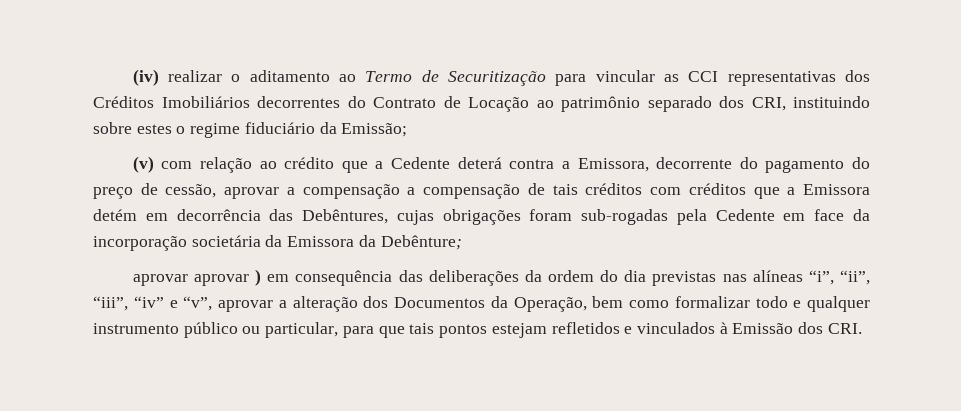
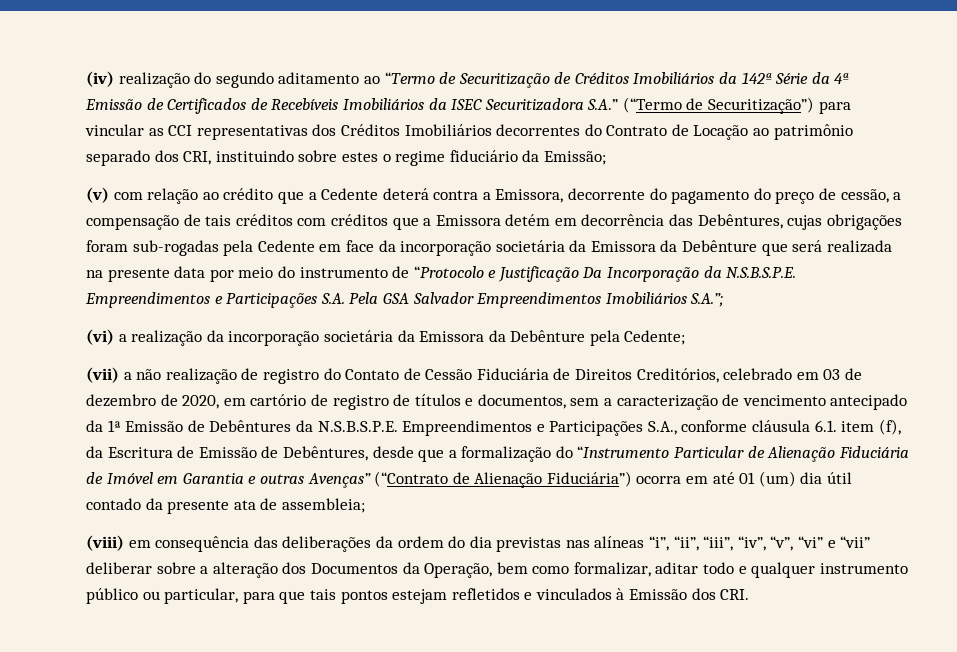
- (iv) realizar o aditamento ao Termo de Securitização para vincular as CCI representativas dos Créditos Imobiliários decorrentes do Contrato de Locação ao patrimônio separado dos CRI, instituindo sobre estes o regime fiduciário da Emissão;
+ (iv) realização do segundo aditamento ao “Termo de Securitização de Créditos Imobiliários da 142ª Série da 4ª Emissão de Certificados de Recebíveis Imobiliários da ISEC Securitizadora S.A.” (“Termo de Securitização”) para vincular as CCI representativas dos Créditos Imobiliários decorrentes do Contrato de Locação ao patrimônio separado dos CRI, instituindo sobre estes o regime fiduciário da Emissão;
- (v) com relação ao crédito que a Cedente deterá contra a Emissora, decorrente do pagamento do preço de cessão, aprovar a compensação a compensação de tais créditos com créditos que a Emissora detém em decorrência das Debêntures, cujas obrigações foram sub-rogadas pela Cedente em face da incorporação societária da Emissora da Debênture;
- aprovar aprovar ) em consequência das deliberações da ordem do dia previstas nas alíneas “i”, “ii”, “iii”, “iv” e “v”, aprovar a alteração dos Documentos da Operação, bem como formalizar todo e qualquer instrumento público ou particular, para que tais pontos estejam refletidos e vinculados à Emissão dos CRI.
+ (v) com relação ao crédito que a Cedente deterá contra a Emissora, decorrente do pagamento do preço de cessão, a compensação de tais créditos com créditos que a Emissora detém em decorrência das Debêntures, cujas obrigações foram sub-rogadas pela Cedente em face da incorporação societária da Emissora da Debênture que será realizada na presente data por meio do instrumento de “Protocolo e Justificação Da Incorporação da N.S.B.S.P.E. Empreendimentos e Participações S.A. Pela GSA Salvador Empreendimentos Imobiliários S.A.”;
+ (vi) a realização da incorporação societária da Emissora da Debênture pela Cedente;
+ (vii) a não realização de registro do Contato de Cessão Fiduciária de Direitos Creditórios, celebrado em 03 de dezembro de 2020, em cartório de registro de títulos e documentos, sem a caracterização de vencimento antecipado da 1ª Emissão de Debêntures da N.S.B.S.P.E. Empreendimentos e Participações S.A., conforme cláusula 6.1. item (f), da Escritura de Emissão de Debêntures, desde que a formalização do “Instrumento Particular de Alienação Fiduciária de Imóvel em Garantia e outras Avenças” (“Contrato de Alienação Fiduciária”) ocorra em até 01 (um) dia útil contado da presente ata de assembleia;
+ (viii) em consequência das deliberações da ordem do dia previstas nas alíneas “i”, “ii”, “iii”, “iv”, “v”, “vi” e “vii” deliberar sobre a alteração dos Documentos da Operação, bem como formalizar, aditar todo e qualquer instrumento público ou particular, para que tais pontos estejam refletidos e vinculados à Emissão dos CRI.

